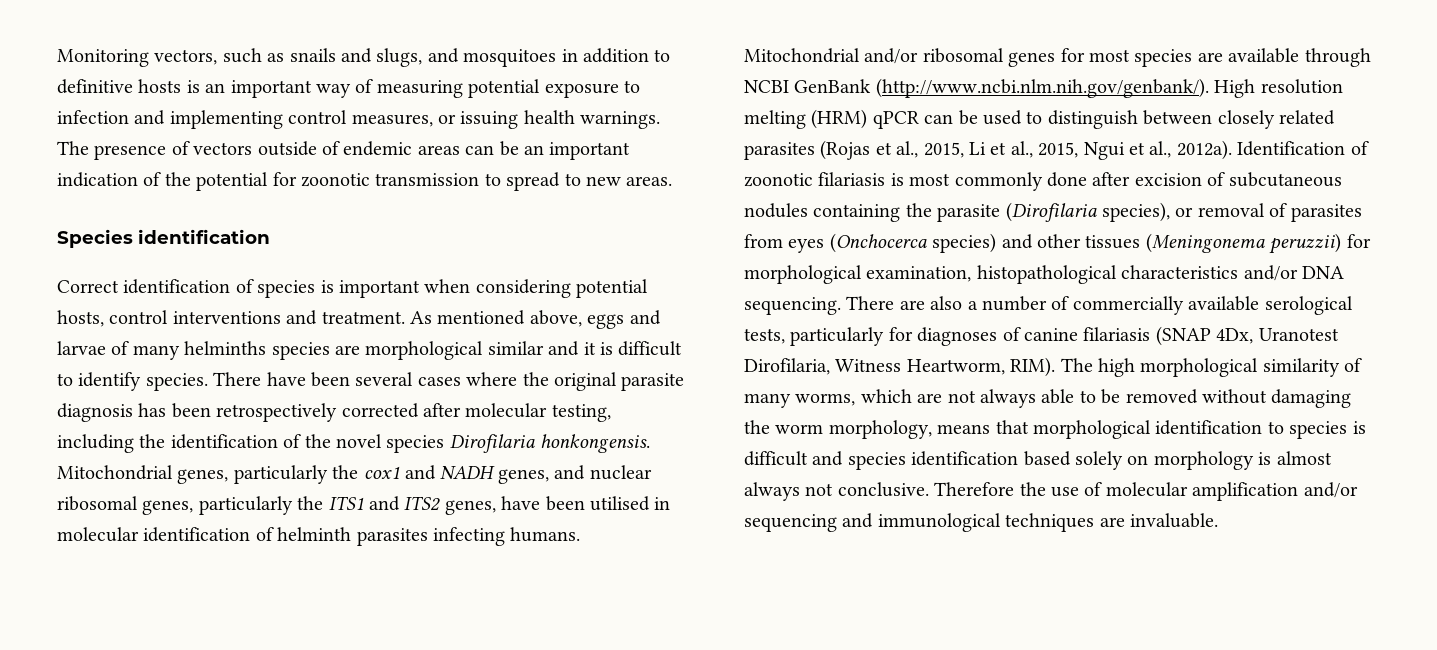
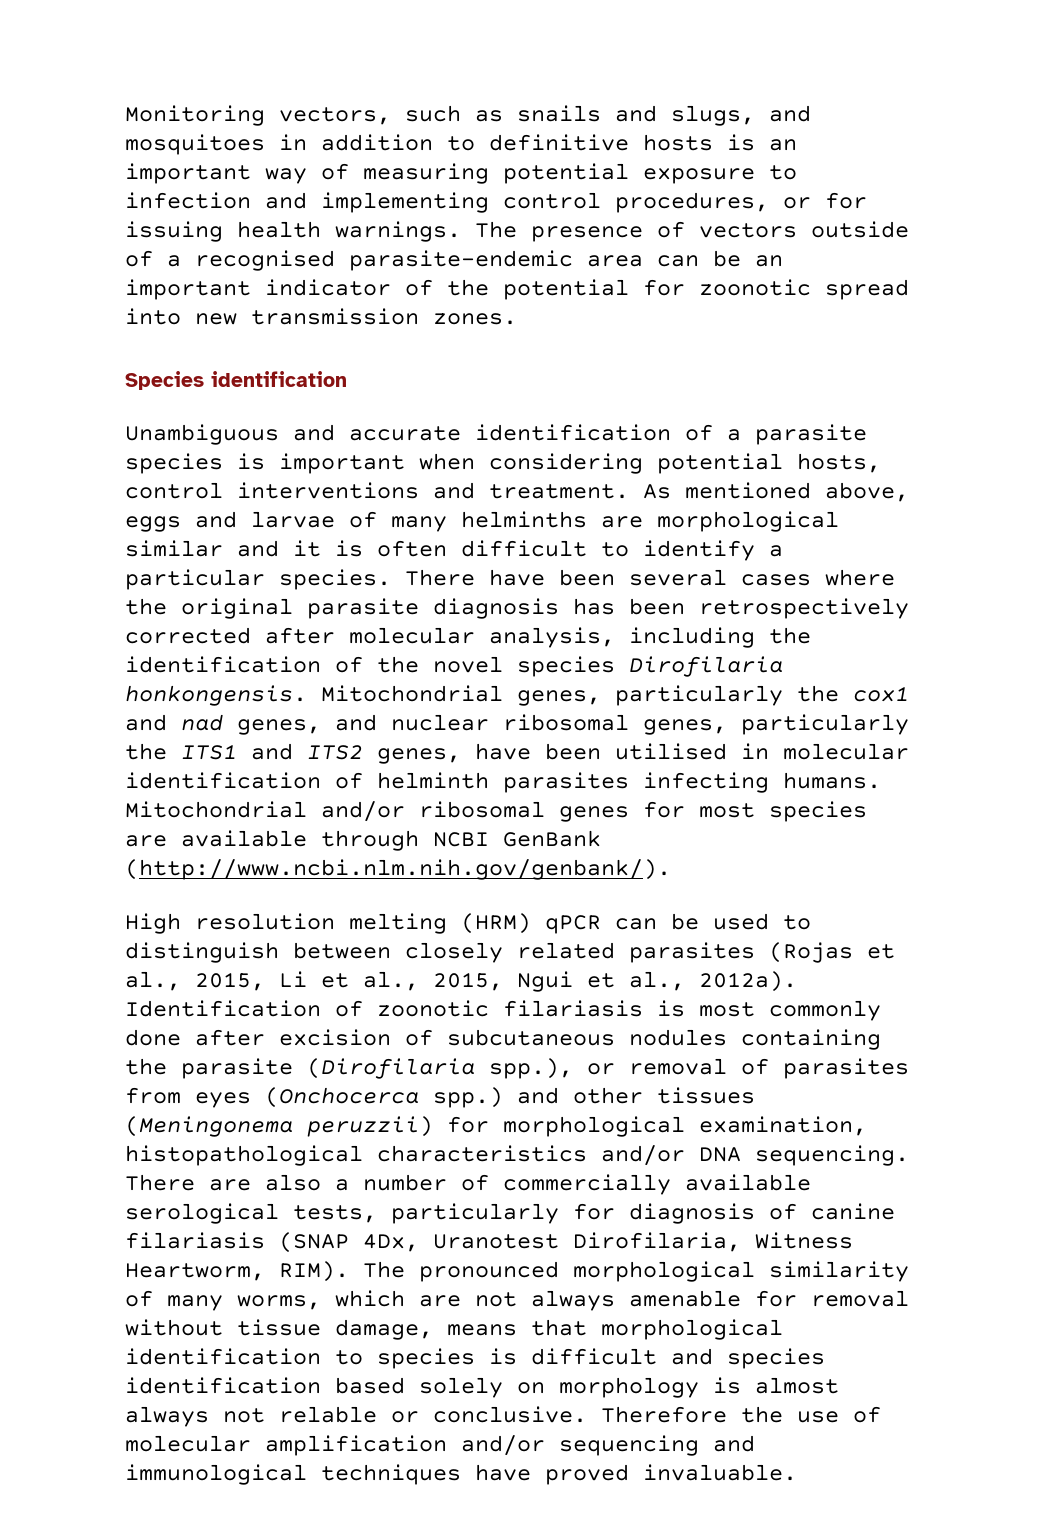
- Monitoring vectors, such as snails and slugs, and mosquitoes in addition to definitive hosts is an important way of measuring potential exposure to infection and implementing control measures, or issuing health warnings.
+ Monitoring vectors, such as snails and slugs, and mosquitoes in addition to definitive hosts is an important way of measuring potential exposure to infection and implementing control procedures, or for issuing health warnings.
- The presence of vectors outside of endemic areas can be an important indication of the potential for zoonotic transmission to spread to new areas.
+ The presence of vectors outside of a recognised parasite-endemic area can be an important indicator of the potential for zoonotic spread into new transmission zones.
  Species identification
- Correct identification of species is important when considering potential hosts, control interventions and treatment.
+ Unambiguous and accurate identification of a parasite species is important when considering potential hosts, control interventions and treatment.
- As mentioned above, eggs and larvae of many helminths species are morphological similar and it is difficult to identify species.
+ As mentioned above, eggs and larvae of many helminths are morphological similar and it is often difficult to identify a particular species.
- There have been several cases where the original parasite diagnosis has been retrospectively corrected after molecular testing, including the identification of the novel species Dirofilaria honkongensis.
+ There have been several cases where the original parasite diagnosis has been retrospectively corrected after molecular analysis, including the identification of the novel species Dirofilaria honkongensis.
- Mitochondrial genes, particularly the cox1 and NADH genes, and nuclear ribosomal genes, particularly the ITS1 and ITS2 genes, have been utilised in molecular identification of helminth parasites infecting humans.
+ Mitochondrial genes, particularly the cox1 and nad genes, and nuclear ribosomal genes, particularly the ITS1 and ITS2 genes, have been utilised in molecular identification of helminth parasites infecting humans.
- Mitochondrial and/or ribosomal genes for most species are available through NCBI GenBank (http://www.ncbi.nlm.nih.gov/genbank/). High resolution melting (HRM) qPCR can be used to distinguish between closely related parasites (Rojas et al., 2015, Li et al., 2015, Ngui et al., 2012a).
+ Mitochondrial and/or ribosomal genes for most species are available through NCBI GenBank (http://www.ncbi.nlm.nih.gov/genbank/).
+ High resolution melting (HRM) qPCR can be used to distinguish between closely related parasites (Rojas et al., 2015, Li et al., 2015, Ngui et al., 2012a).
- Identification of zoonotic filariasis is most commonly done after excision of subcutaneous nodules containing the parasite (Dirofilaria species), or removal of parasites from eyes (Onchocerca species) and other tissues (Meningonema peruzzii) for morphological examination, histopathological characteristics and/or DNA sequencing.
+ Identification of zoonotic filariasis is most commonly done after excision of subcutaneous nodules containing the parasite (Dirofilaria spp.), or removal of parasites from eyes (Onchocerca spp.) and other tissues (Meningonema peruzzii) for morphological examination, histopathological characteristics and/or DNA sequencing.
- There are also a number of commercially available serological tests, particularly for diagnoses of canine filariasis (SNAP 4Dx, Uranotest Dirofilaria, Witness Heartworm, RIM).
+ There are also a number of commercially available serological tests, particularly for diagnosis of canine filariasis (SNAP 4Dx, Uranotest Dirofilaria, Witness Heartworm, RIM).
- The high morphological similarity of many worms, which are not always able to be removed without damaging the worm morphology, means that morphological identification to species is difficult and species identification based solely on morphology is almost always not conclusive.
+ The pronounced morphological similarity of many worms, which are not always amenable for removal without tissue damage, means that morphological identification to species is difficult and species identification based solely on morphology is almost always not relable or conclusive.
- Therefore the use of molecular amplification and/or sequencing and immunological techniques are invaluable.
+ Therefore the use of molecular amplification and/or sequencing and immunological techniques have proved invaluable.

